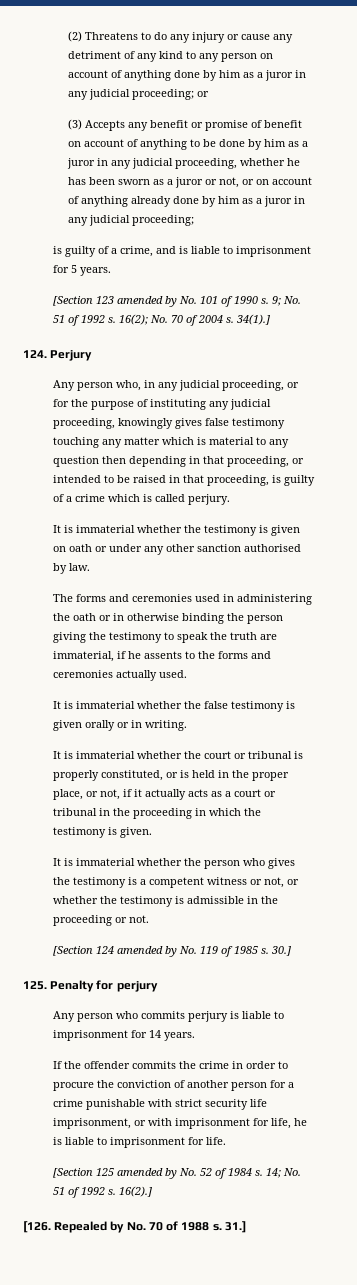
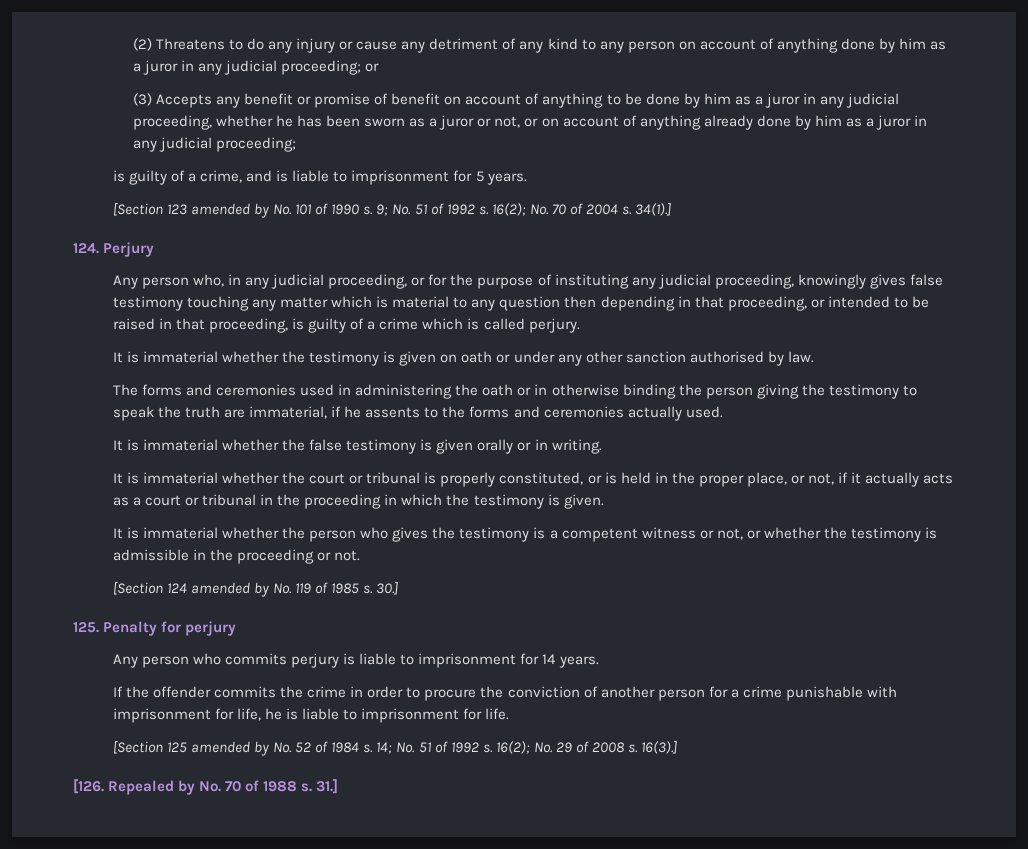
- If the offender commits the crime in order to procure the conviction of another person for a crime punishable with strict security life imprisonment, or with imprisonment for life, he is liable to imprisonment for life.
+ If the offender commits the crime in order to procure the conviction of another person for a crime punishable with imprisonment for life, he is liable to imprisonment for life.
- 16(2).]
+ 16(2); No. 29 of 2008 s. 16(3).]

